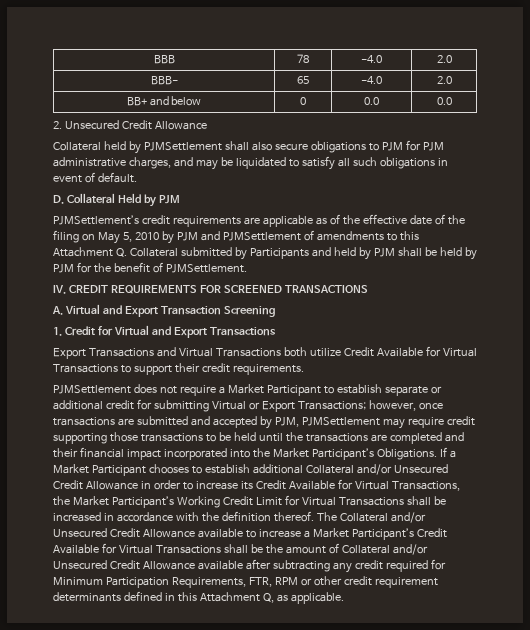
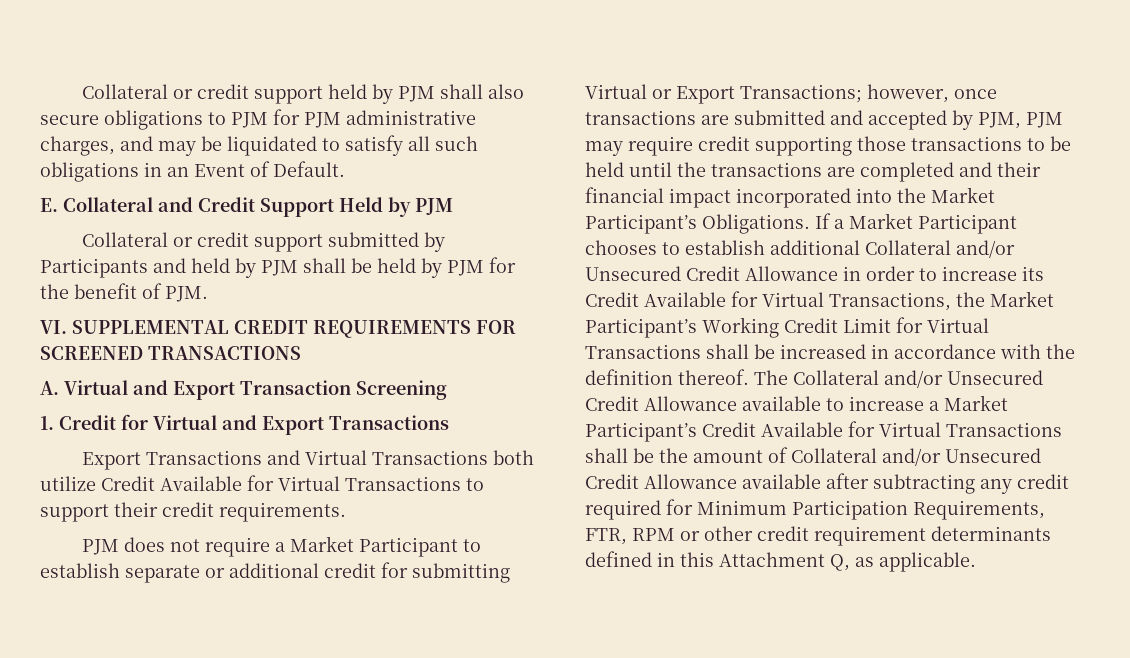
- BBB | 78 | -4.0 | 2.0
- BBB- | 65 | -4.0 | 2.0
- BB+ and below | 0 | 0.0 | 0.0
- 2. Unsecured Credit Allowance
- Collateral held by PJMSettlement shall also secure obligations to PJM for PJM administrative charges, and may be liquidated to satisfy all such obligations in event of default.
- D. Collateral Held by PJM
- PJMSettlement’s credit requirements are applicable as of the effective date of the filing on May 5, 2010 by PJM and PJMSettlement of amendments to this Attachment Q. Collateral submitted by Participants and held by PJM shall be held by PJM for the benefit of PJMSettlement.
- IV. CREDIT REQUIREMENTS FOR SCREENED TRANSACTIONS
+ Collateral or credit support held by PJM shall also secure obligations to PJM for PJM administrative charges, and may be liquidated to satisfy all such obligations in an Event of Default.
+ E. Collateral and Credit Support Held by PJM
+ Collateral or credit support submitted by Participants and held by PJM shall be held by PJM for the benefit of PJM.
+ VI. SUPPLEMENTAL CREDIT REQUIREMENTS FOR SCREENED TRANSACTIONS
- PJMSettlement does not require a Market Participant to establish separate or additional credit for submitting Virtual or Export Transactions; however, once transactions are submitted and accepted by PJM, PJMSettlement may require credit supporting those transactions to be held until the transactions are completed and their financial impact incorporated into the Market Participant’s Obligations.
+ PJM does not require a Market Participant to establish separate or additional credit for submitting Virtual or Export Transactions; however, once transactions are submitted and accepted by PJM, PJM may require credit supporting those transactions to be held until the transactions are completed and their financial impact incorporated into the Market Participant’s Obligations.

